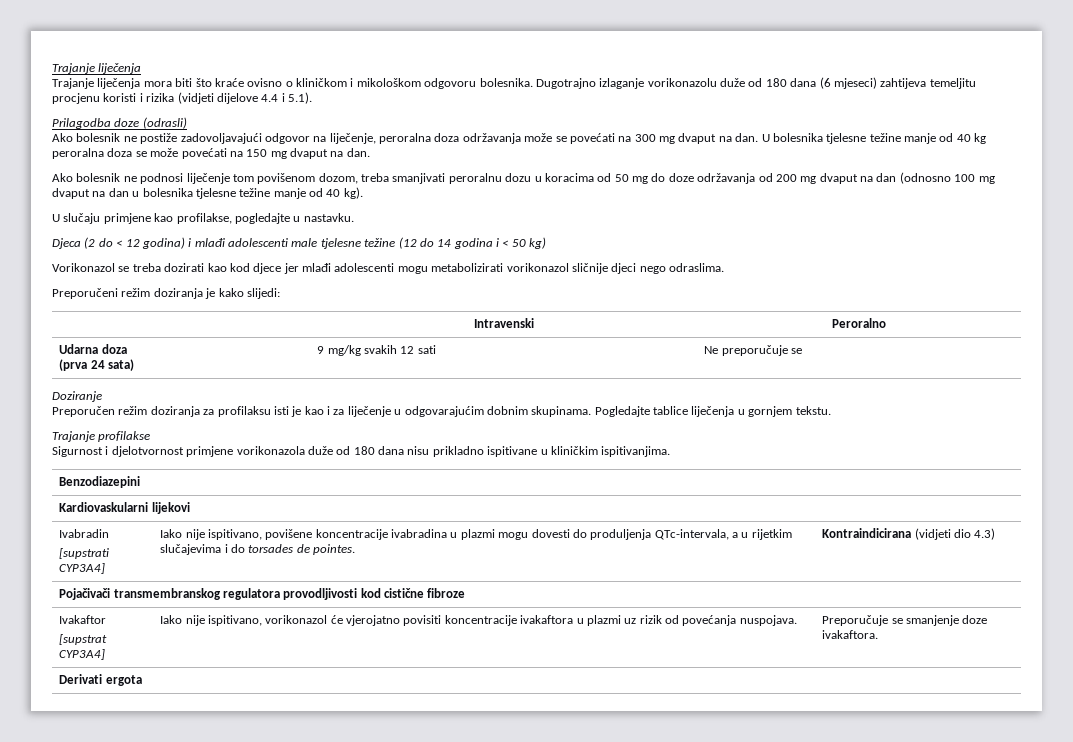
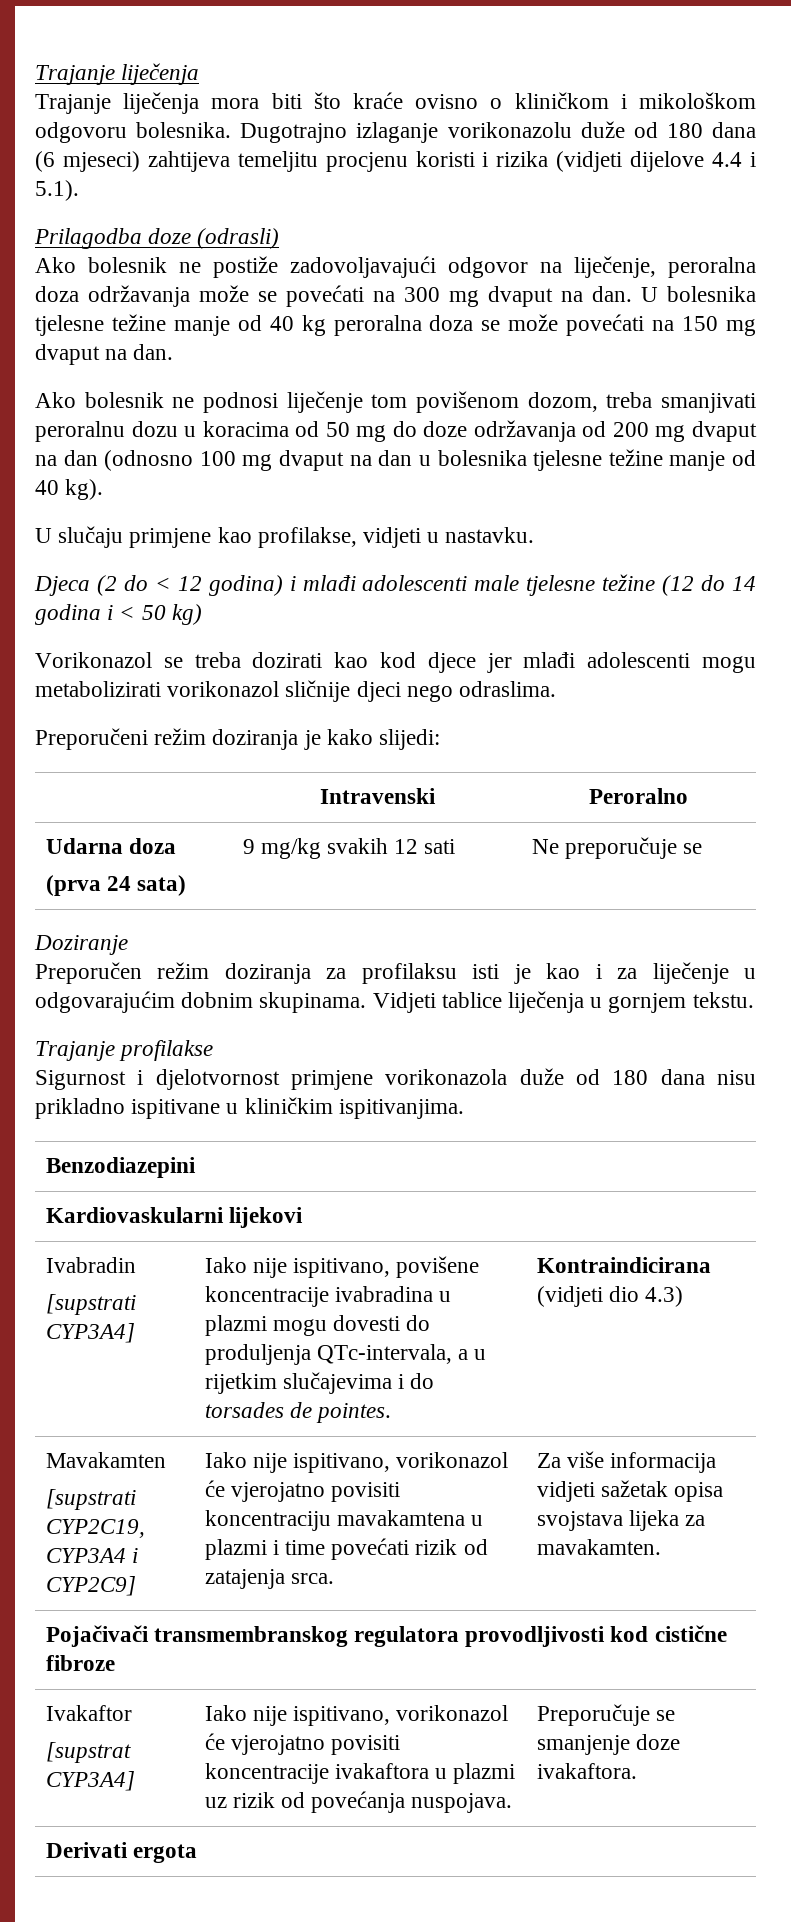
- U slučaju primjene kao profilakse, pogledajte u nastavku.
+ U slučaju primjene kao profilakse, vidjeti u nastavku.
- Pogledajte tablice liječenja u gornjem tekstu.
+ Vidjeti tablice liječenja u gornjem tekstu.
+ Mavakamten
+ [supstrati CYP2C19, CYP3A4 i CYP2C9] | Iako nije ispitivano, vorikonazol će vjerojatno povisiti koncentraciju mavakamtena u plazmi i time povećati rizik od zatajenja srca. | Za više informacija vidjeti sažetak opisa svojstava lijeka za mavakamten.

